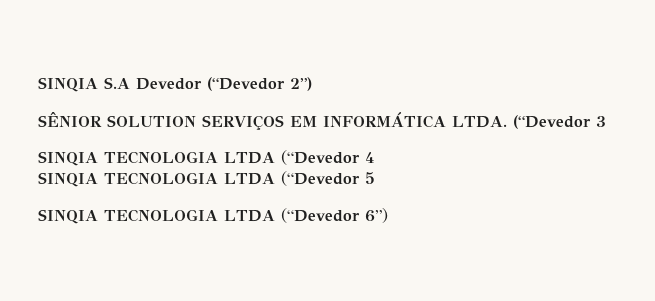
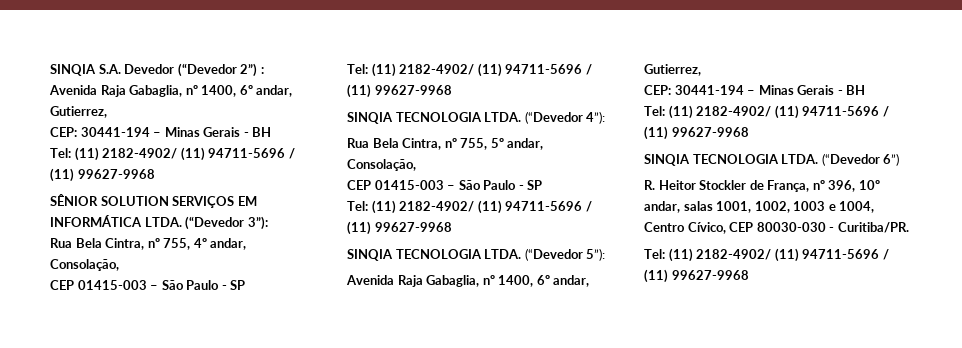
- SINQIA S.A Devedor (“Devedor 2”)
+ SINQIA S.A. Devedor (“Devedor 2”) :
+ Avenida Raja Gabaglia, nº 1400, 6º andar, Gutierrez,
+ CEP: 30441-194 – Minas Gerais - BH
+ Tel: (11) 2182-4902/ (11) 94711-5696 / (11) 99627-9968
- (“Devedor 3
- SINQIA TECNOLOGIA LTDA (“Devedor 4
- SINQIA TECNOLOGIA LTDA (“Devedor 5
- SINQIA TECNOLOGIA LTDA (“Devedor 6”)
+ (“Devedor 3”):
+ Rua Bela Cintra, nº 755, 4º andar, Consolação,
+ CEP 01415-003 – São Paulo - SP
+ Tel: (11) 2182-4902/ (11) 94711-5696 / (11) 99627-9968
+ SINQIA TECNOLOGIA LTDA. (“Devedor 4”):
+ Rua Bela Cintra, nº 755, 5º andar, Consolação,
+ CEP 01415-003 – São Paulo - SP
+ Tel: (11) 2182-4902/ (11) 94711-5696 / (11) 99627-9968
+ SINQIA TECNOLOGIA LTDA. (“Devedor 5”):
+ Avenida Raja Gabaglia, nº 1400, 6º andar, Gutierrez,
+ CEP: 30441-194 – Minas Gerais - BH
+ Tel: (11) 2182-4902/ (11) 94711-5696 / (11) 99627-9968
+ SINQIA TECNOLOGIA LTDA. (“Devedor 6”)
+ R. Heitor Stockler de França, nº 396, 10º andar, salas 1001, 1002, 1003 e 1004, Centro Cívico, CEP 80030-030 - Curitiba/PR.
+ Tel: (11) 2182-4902/ (11) 94711-5696 / (11) 99627-9968

